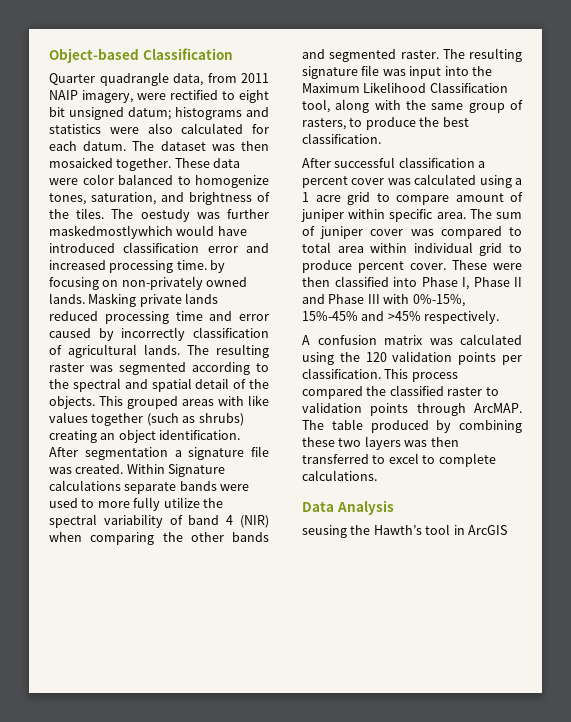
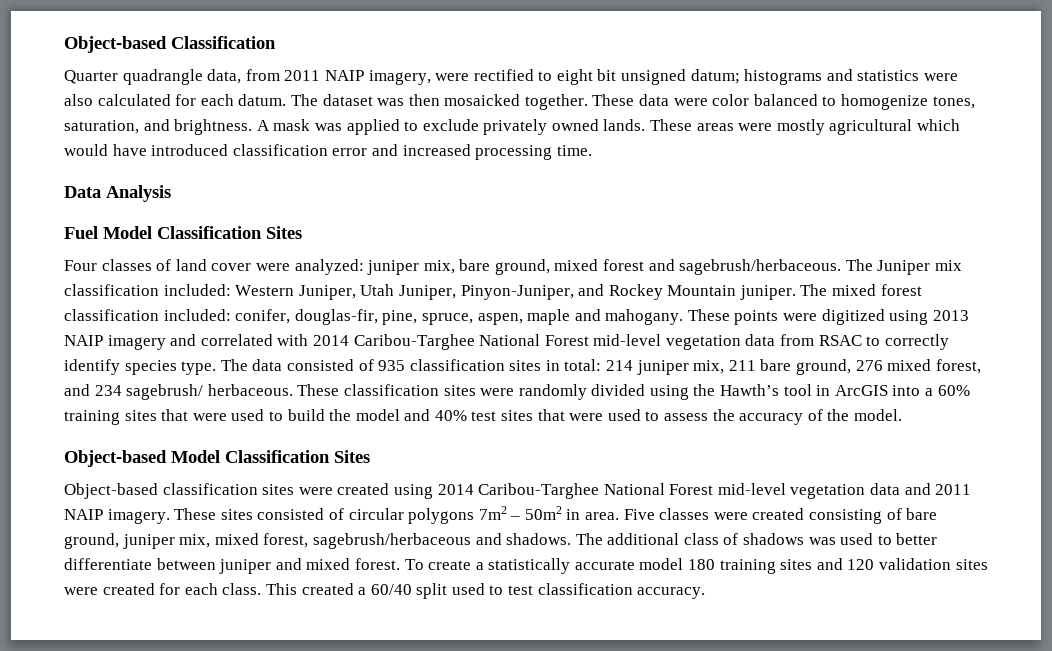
- These data were color balanced to homogenize tones, saturation, and brightness of the tiles. The oestudy was further maskedmostlywhich would have introduced classification error and increased processing time. by focusing on non-privately owned lands. Masking private lands reduced processing time and error caused by incorrectly classification of agricultural lands. The resulting raster was segmented according to the spectral and spatial detail of the objects. This grouped areas with like values together (such as shrubs) creating an object identification. After segmentation a signature file was created. Within Signature calculations separate bands were used to more fully utilize the spectral variability of band 4 (NIR) when comparing the other bands and segmented raster. The resulting signature file was input into the Maximum Likelihood Classification tool, along with the same group of rasters, to produce the best classification.
- After successful classification a percent cover was calculated using a 1 acre grid to compare amount of juniper within specific area. The sum of juniper cover was compared to total area within individual grid to produce percent cover. These were then classified into Phase I, Phase II and Phase III with 0%-15%, 15%-45% and >45% respectively.
- A confusion matrix was calculated using the 120 validation points per classification. This process compared the classified raster to validation points through ArcMAP. The table produced by combining these two layers was then transferred to excel to complete calculations.
+ These data were color balanced to homogenize tones, saturation, and brightness. A mask was applied to exclude privately owned lands. These areas were mostly agricultural which would have introduced classification error and increased processing time.
  Data Analysis
- seusing the Hawth’s tool in ArcGIS
+ Fuel Model Classification Sites
+ Four classes of land cover were analyzed: juniper mix, bare ground, mixed forest and sagebrush/herbaceous. The Juniper mix classification included: Western Juniper, Utah Juniper, Pinyon-Juniper, and Rockey Mountain juniper. The mixed forest classification included: conifer, douglas-fir, pine, spruce, aspen, maple and mahogany. These points were digitized using 2013 NAIP imagery and correlated with 2014 Caribou-Targhee National Forest mid-level vegetation data from RSAC to correctly identify species type. The data consisted of 935 classification sites in total: 214 juniper mix, 211 bare ground, 276 mixed forest, and 234 sagebrush/ herbaceous. These classification sites were randomly divided using the Hawth’s tool in ArcGIS into a 60% training sites that were used to build the model and 40% test sites that were used to assess the accuracy of the model.
+ Object-based Model Classification Sites
+ Object-based classification sites were created using 2014 Caribou-Targhee National Forest mid-level vegetation data and 2011 NAIP imagery. These sites consisted of circular polygons 7m2 – 50m2 in area. Five classes were created consisting of bare ground, juniper mix, mixed forest, sagebrush/herbaceous and shadows. The additional class of shadows was used to better differentiate between juniper and mixed forest. To create a statistically accurate model 180 training sites and 120 validation sites were created for each class. This created a 60/40 split used to test classification accuracy.

